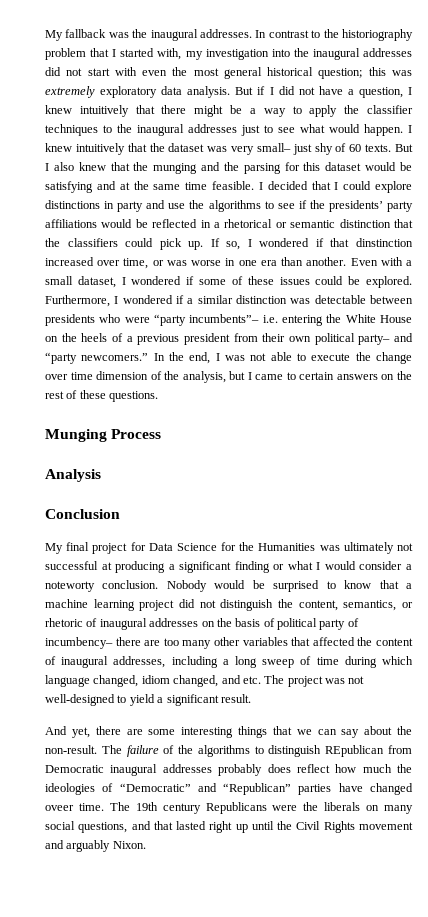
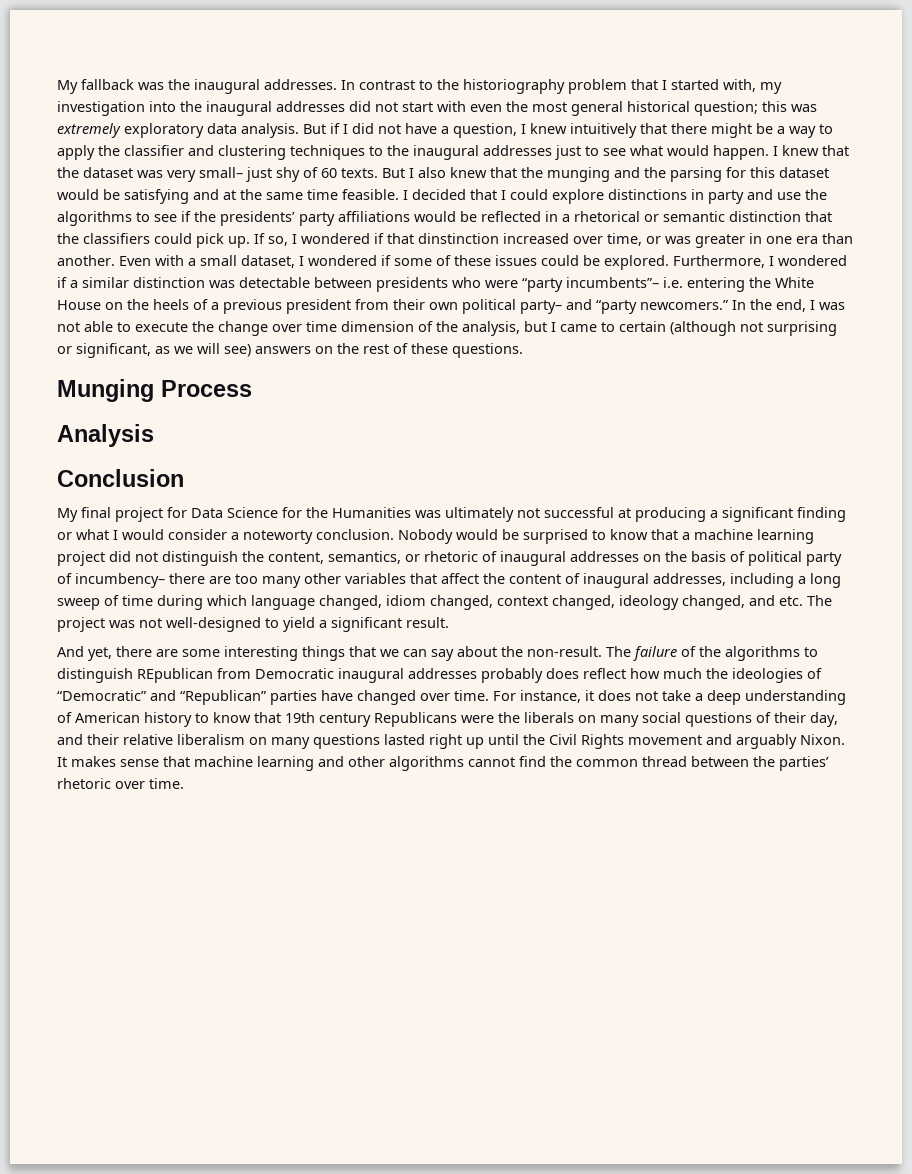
- But if I did not have a question, I knew intuitively that there might be a way to apply the classifier techniques to the inaugural addresses just to see what would happen.
+ But if I did not have a question, I knew intuitively that there might be a way to apply the classifier and clustering techniques to the inaugural addresses just to see what would happen.
- I knew intuitively that the dataset was very small– just shy of 60 texts.
+ I knew that the dataset was very small– just shy of 60 texts.
- If so, I wondered if that dinstinction increased over time, or was worse in one era than another.
+ If so, I wondered if that dinstinction increased over time, or was greater in one era than another.
- In the end, I was not able to execute the change over time dimension of the analysis, but I came to certain answers on the rest of these questions.
+ In the end, I was not able to execute the change over time dimension of the analysis, but I came to certain (although not surprising or significant, as we will see) answers on the rest of these questions.
- Nobody would be surprised to know that a machine learning project did not distinguish the content, semantics, or rhetoric of inaugural addresses on the basis of political party of incumbency– there are too many other variables that affected the content of inaugural addresses, including a long sweep of time during which language changed, idiom changed, and etc. The project was not well-designed to yield a significant result.
+ Nobody would be surprised to know that a machine learning project did not distinguish the content, semantics, or rhetoric of inaugural addresses on the basis of political party of incumbency– there are too many other variables that affect the content of inaugural addresses, including a long sweep of time during which language changed, idiom changed, context changed, ideology changed, and etc. The project was not well-designed to yield a significant result.
- The failure of the algorithms to distinguish REpublican from Democratic inaugural addresses probably does reflect how much the ideologies of “Democratic” and “Republican” parties have changed oveer time. The 19th century Republicans were the liberals on many social questions, and that lasted right up until the Civil Rights movement and arguably Nixon.
+ The failure of the algorithms to distinguish REpublican from Democratic inaugural addresses probably does reflect how much the ideologies of “Democratic” and “Republican” parties have changed over time. For instance, it does not take a deep understanding of American history to know that 19th century Republicans were the liberals on many social questions of their day, and their relative liberalism on many questions lasted right up until the Civil Rights movement and arguably Nixon.
+ It makes sense that machine learning and other algorithms cannot find the common thread between the parties’ rhetoric over time.

